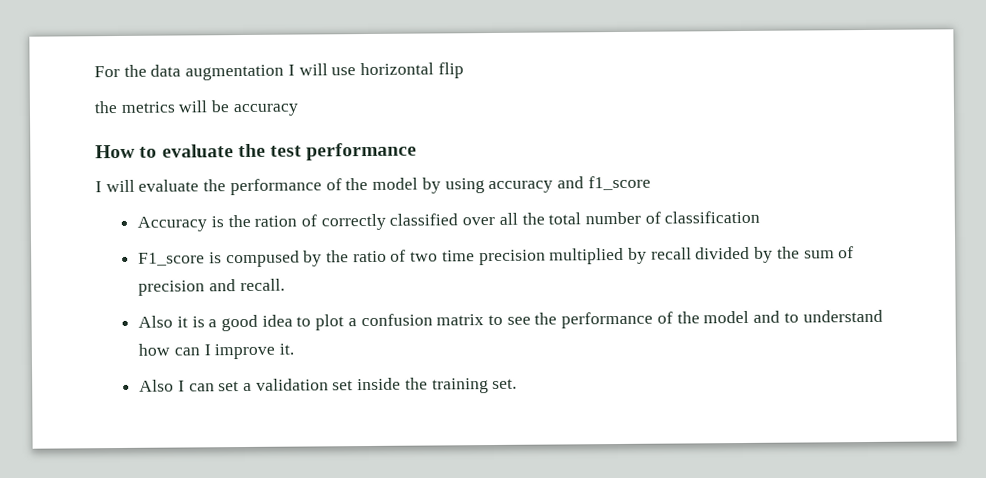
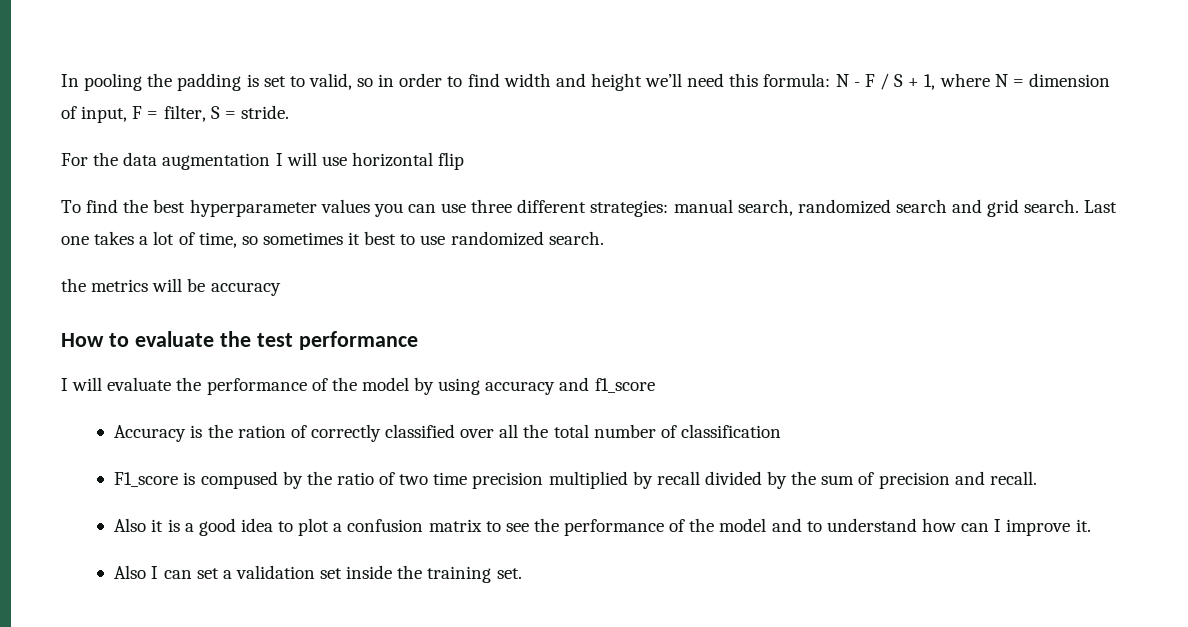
+ In pooling the padding is set to valid, so in order to find width and height we’ll need this formula: N - F / S + 1, where N = dimension of input, F = filter, S = stride.
+ To find the best hyperparameter values you can use three different strategies: manual search, randomized search and grid search. Last one takes a lot of time, so sometimes it best to use randomized search.

